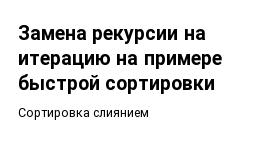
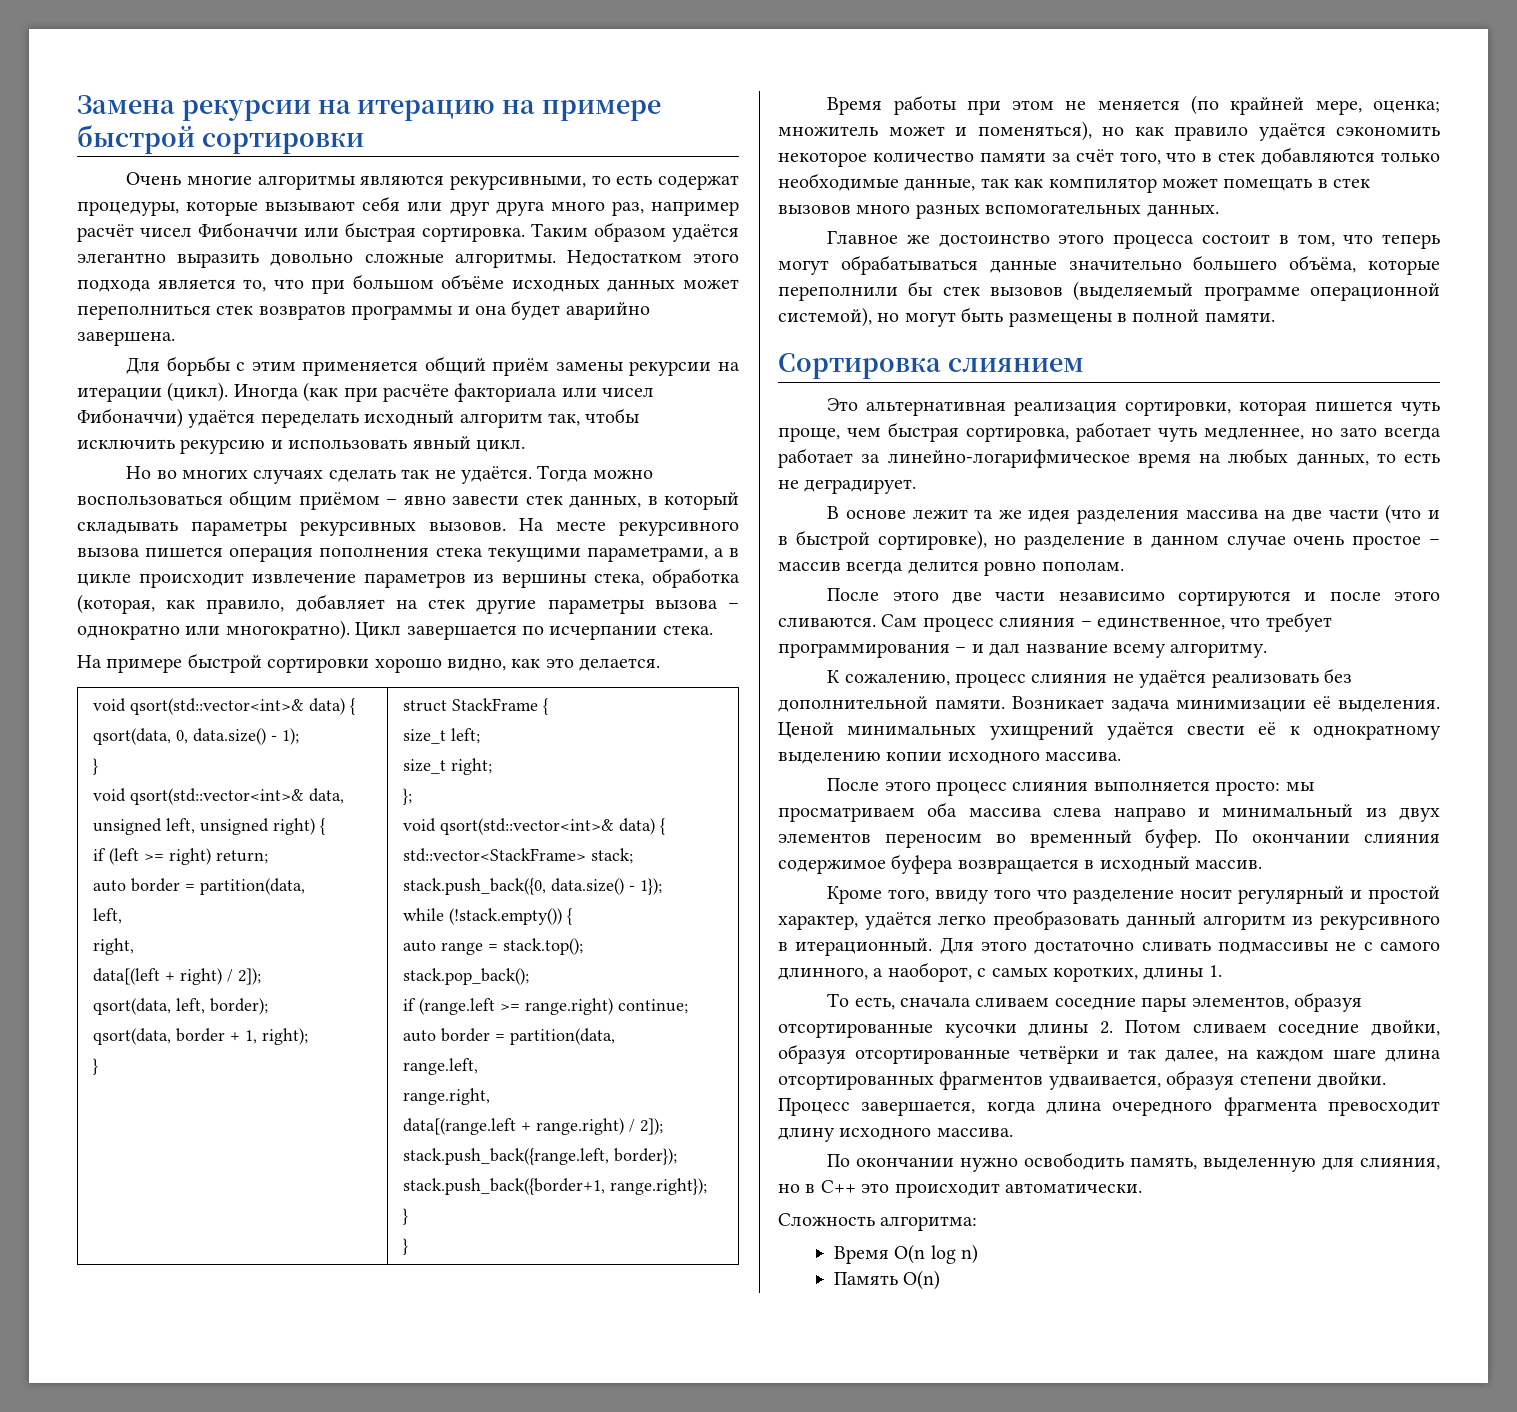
+ Очень многие алгоритмы являются рекурсивными, то есть содержат процедуры, которые вызывают себя или друг друга много раз, например расчёт чисел Фибоначчи или быстрая сортировка. Таким образом удаётся элегантно выразить довольно сложные алгоритмы. Недостатком этого подхода является то, что при большом объёме исходных данных может переполниться стек возвратов программы и она будет аварийно завершена.
+ Для борьбы с этим применяется общий приём замены рекурсии на итерации (цикл). Иногда (как при расчёте факториала или чисел Фибоначчи) удаётся переделать исходный алгоритм так, чтобы исключить рекурсию и использовать явный цикл.
+ Но во многих случаях сделать так не удаётся. Тогда можно воспользоваться общим приёмом – явно завести стек данных, в который складывать параметры рекурсивных вызовов. На месте рекурсивного вызова пишется операция пополнения стека текущими параметрами, а в цикле происходит извлечение параметров из вершины стека, обработка (которая, как правило, добавляет на стек другие параметры вызова – однократно или многократно). Цикл завершается по исчерпании стека.
+ На примере быстрой сортировки хорошо видно, как это делается.
+ void qsort(std::vector<int>& data) {
+ qsort(data, 0, data.size() - 1);
+ }
+ void qsort(std::vector<int>& data,
+ unsigned left, unsigned right) {
+ if (left >= right) return;
+ auto border = partition(data,
+ left,
+ right,
+ data[(left + right) / 2]);
+ qsort(data, left, border);
+ qsort(data, border + 1, right);
+ } | struct StackFrame {
+ size_t left;
+ size_t right;
+ };
+ void qsort(std::vector<int>& data) {
+ std::vector<StackFrame> stack;
+ stack.push_back({0, data.size() - 1});
+ while (!stack.empty()) {
+ auto range = stack.top();
+ stack.pop_back();
+ if (range.left >= range.right) continue;
+ auto border = partition(data,
+ range.left,
+ range.right,
+ data[(range.left + range.right) / 2]);
+ stack.push_back({range.left, border});
+ stack.push_back({border+1, range.right});
+ }
+ }
+ Время работы при этом не меняется (по крайней мере, оценка; множитель может и поменяться), но как правило удаётся сэкономить некоторое количество памяти за счёт того, что в стек добавляются только необходимые данные, так как компилятор может помещать в стек вызовов много разных вспомогательных данных.
+ Главное же достоинство этого процесса состоит в том, что теперь могут обрабатываться данные значительно большего объёма, которые переполнили бы стек вызовов (выделяемый программе операционной системой), но могут быть размещены в полной памяти.
  Сортировка слиянием
+ Это альтернативная реализация сортировки, которая пишется чуть проще, чем быстрая сортировка, работает чуть медленнее, но зато всегда работает за линейно-логарифмическое время на любых данных, то есть не деградирует.
+ В основе лежит та же идея разделения массива на две части (что и в быстрой сортировке), но разделение в данном случае очень простое – массив всегда делится ровно пополам.
+ После этого две части независимо сортируются и после этого сливаются. Сам процесс слияния – единственное, что требует программирования – и дал название всему алгоритму.
+ К сожалению, процесс слияния не удаётся реализовать без дополнительной памяти. Возникает задача минимизации её выделения. Ценой минимальных ухищрений удаётся свести её к однократному выделению копии исходного массива.
+ После этого процесс слияния выполняется просто: мы просматриваем оба массива слева направо и минимальный из двух элементов переносим во временный буфер. По окончании слияния содержимое буфера возвращается в исходный массив.
+ Кроме того, ввиду того что разделение носит регулярный и простой характер, удаётся легко преобразовать данный алгоритм из рекурсивного в итерационный. Для этого достаточно сливать подмассивы не с самого длинного, а наоборот, с самых коротких, длины 1.
+ То есть, сначала сливаем соседние пары элементов, образуя отсортированные кусочки длины 2. Потом сливаем соседние двойки, образуя отсортированные четвёрки и так далее, на каждом шаге длина отсортированных фрагментов удваивается, образуя степени двойки. Процесс завершается, когда длина очередного фрагмента превосходит длину исходного массива.
+ По окончании нужно освободить память, выделенную для слияния, но в С++ это происходит автоматически.
+ Сложность алгоритма:
+ Время O(n log n)
+ Память O(n)

